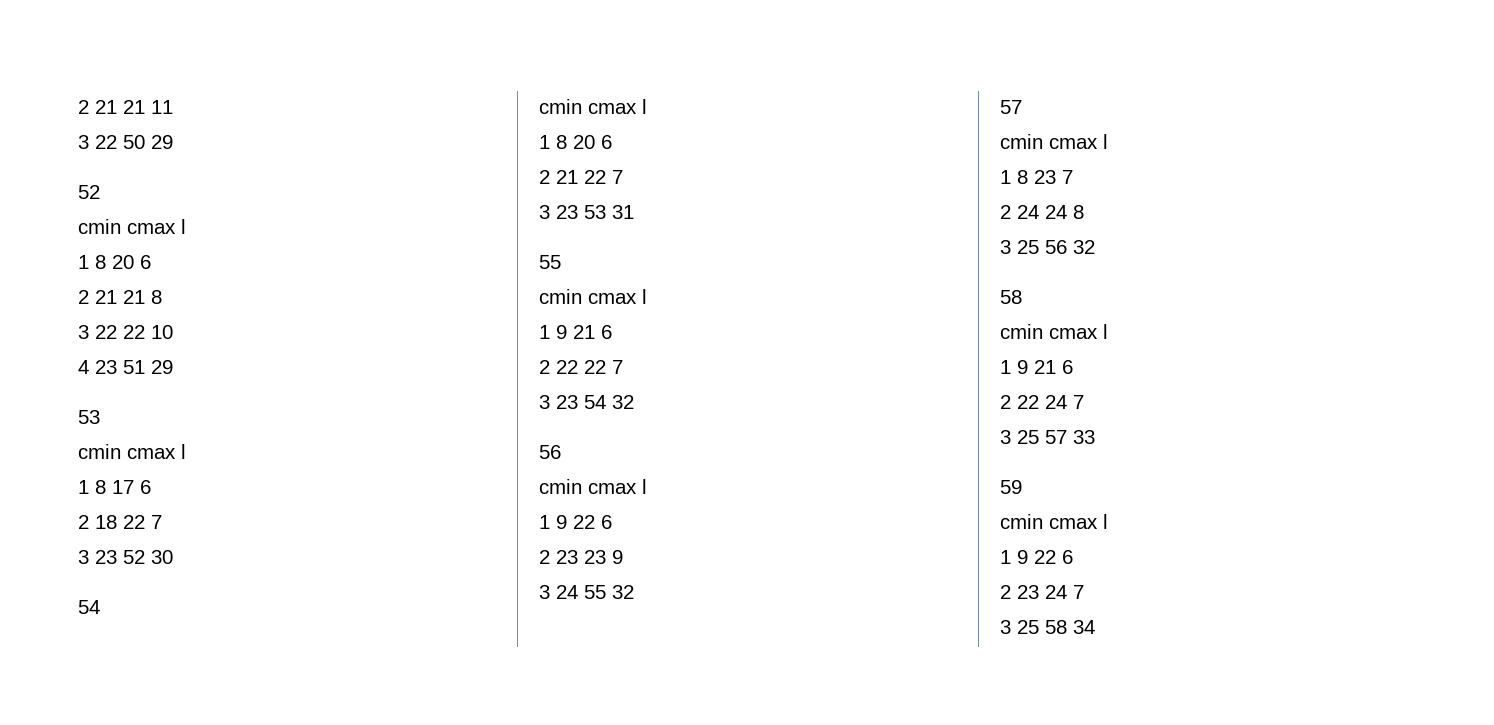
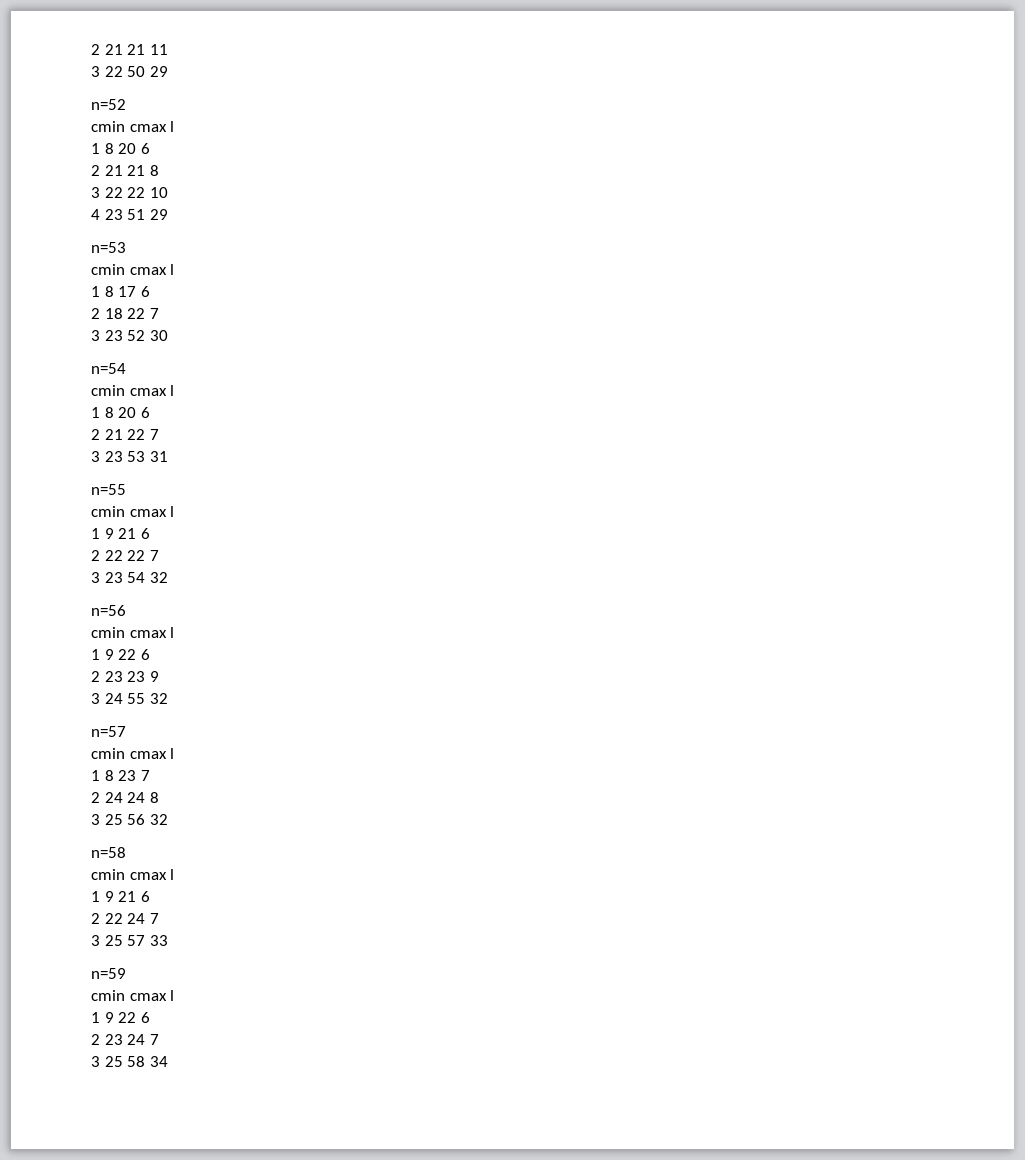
  3 22 50 29
- 52
+ n=52
  4 23 51 29
- 53
+ n=53
  3 23 52 30
- 54
+ n=54
  3 23 53 31
- 55
+ n=55
  3 23 54 32
- 56
+ n=56
  3 24 55 32
- 57
+ n=57
  3 25 56 32
- 58
+ n=58
- 59
+ n=59

